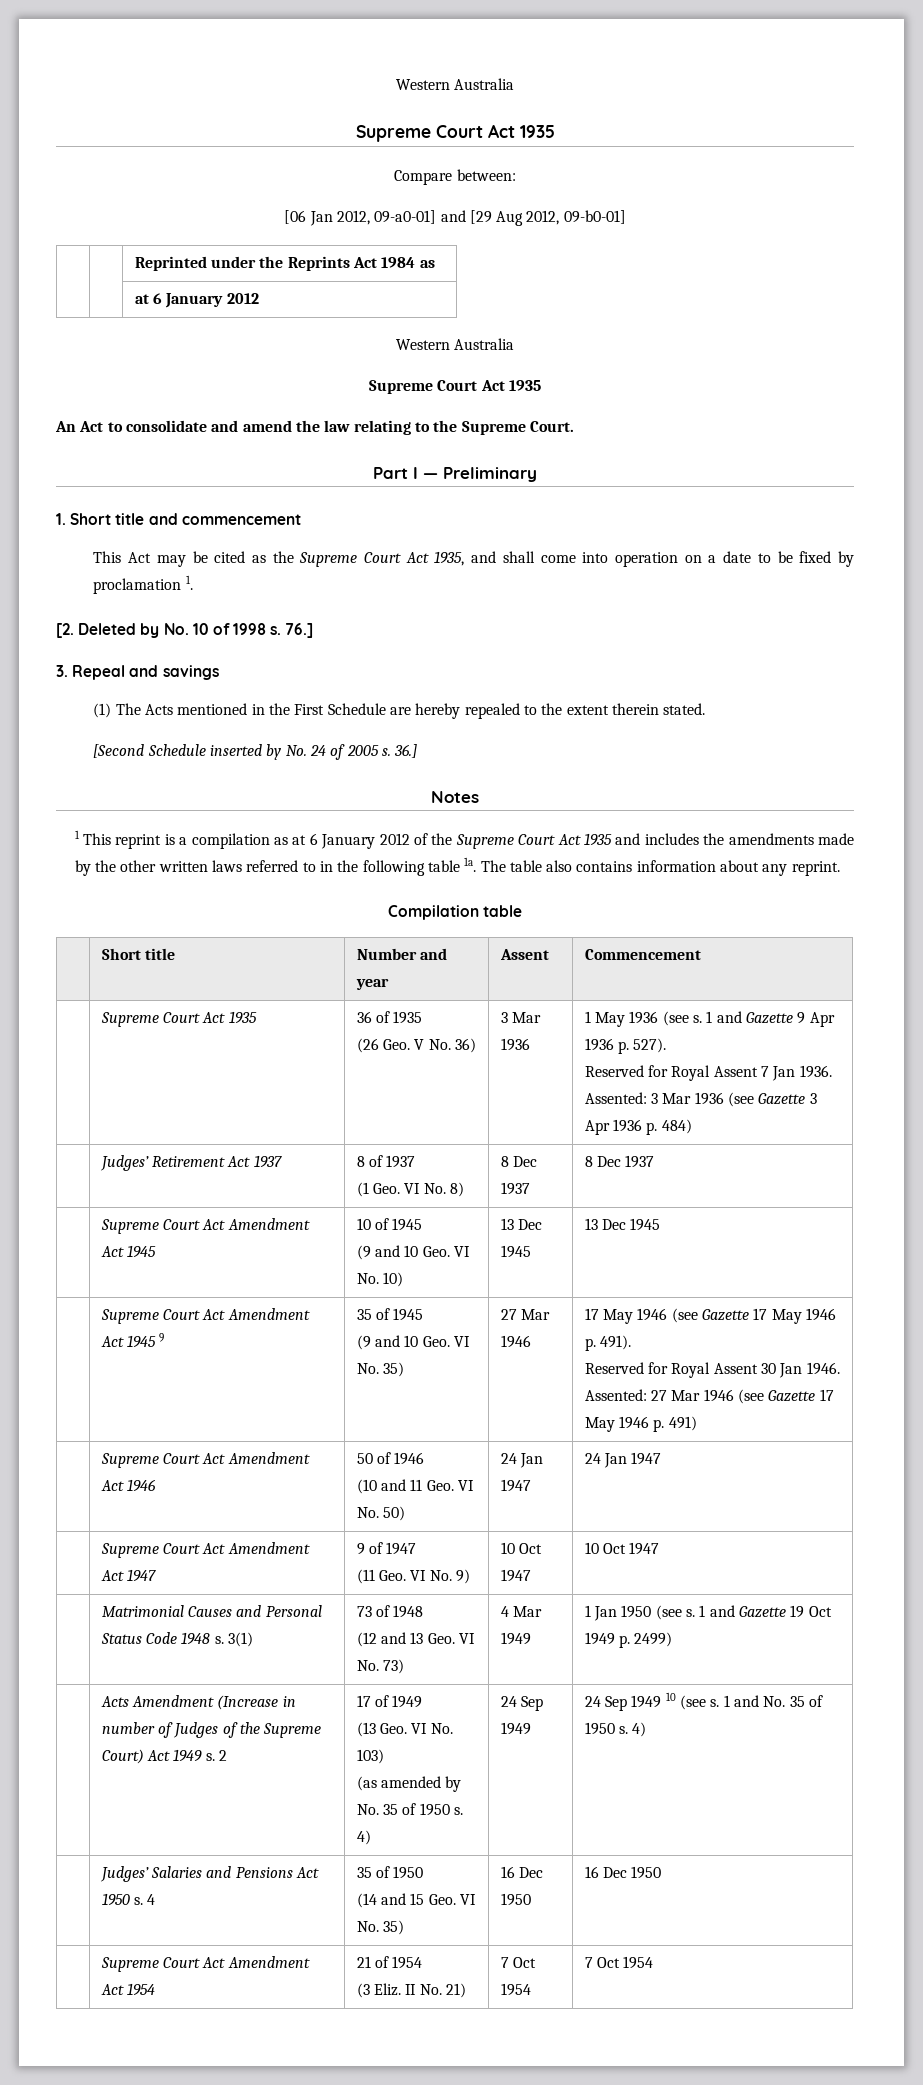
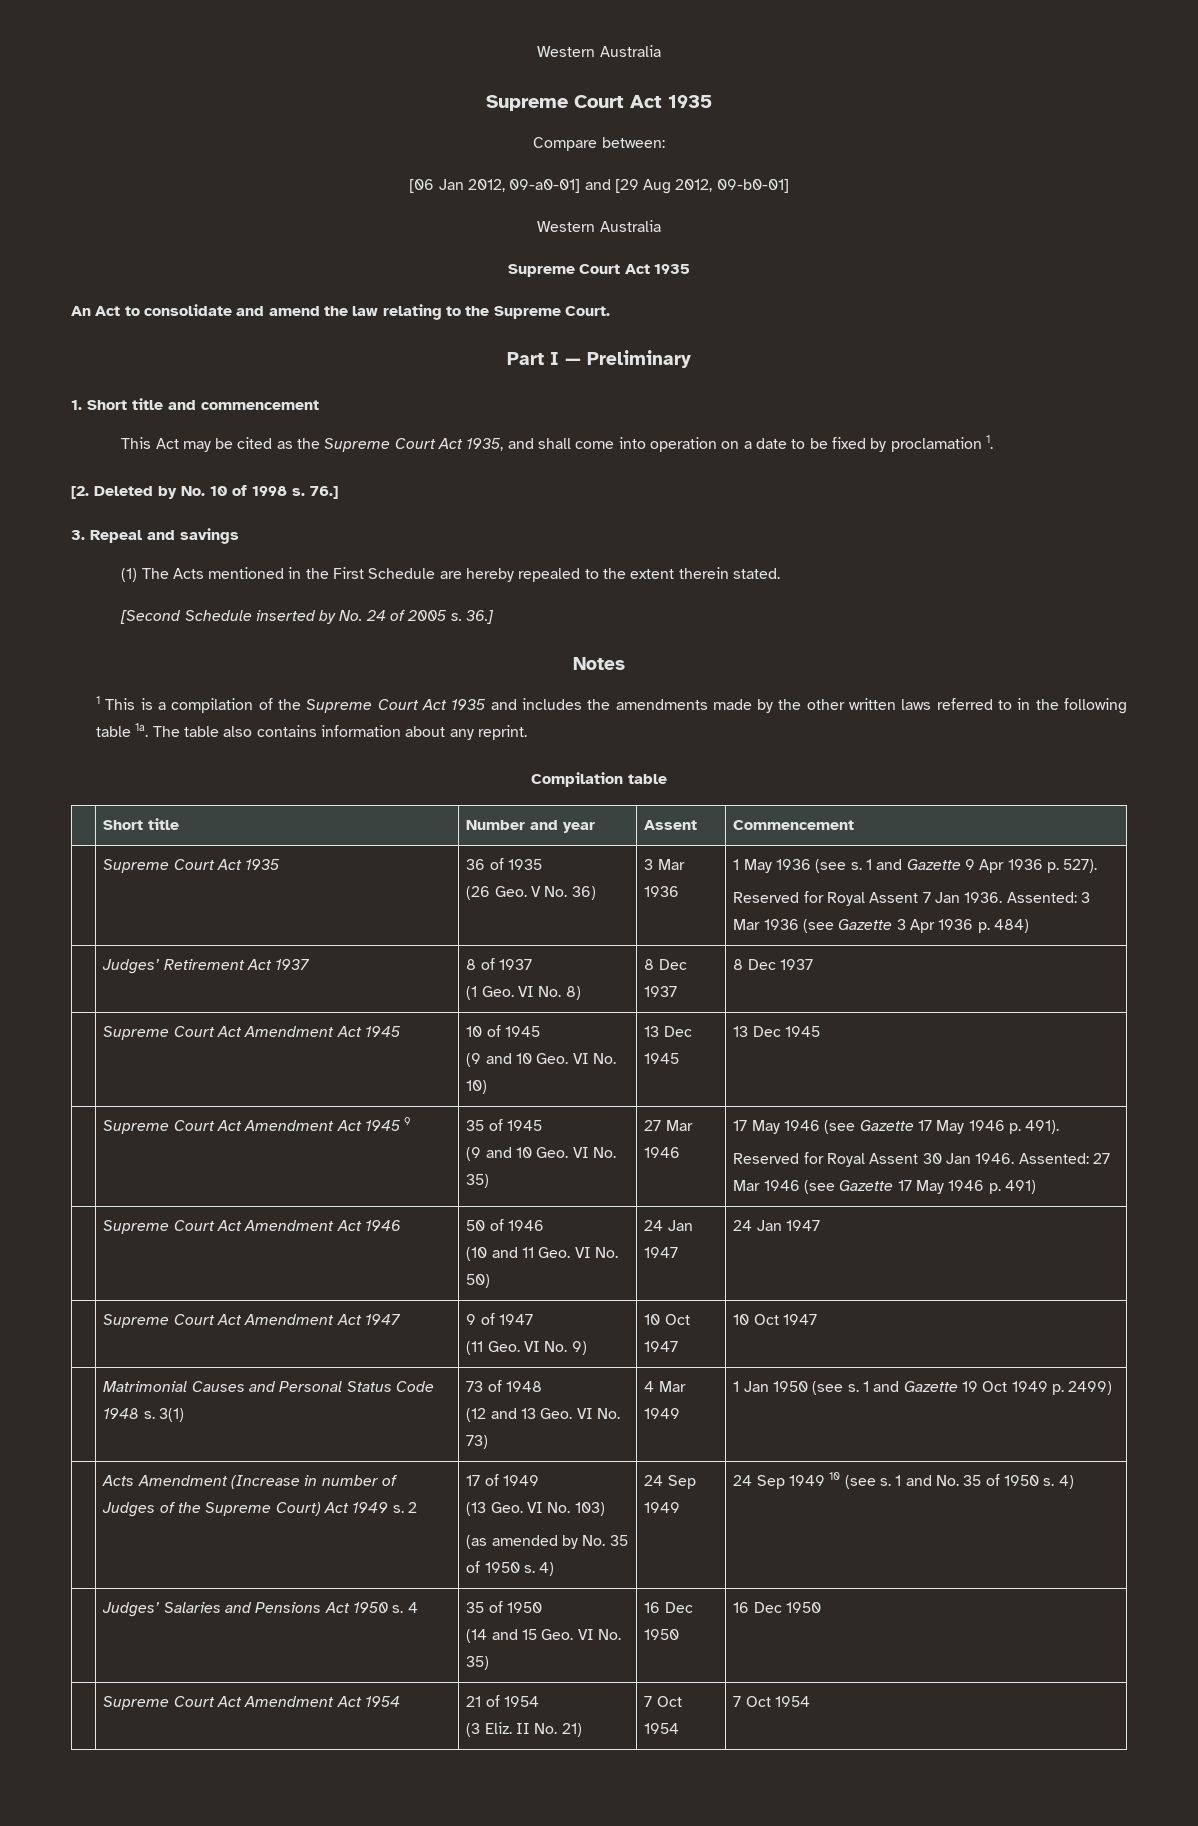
- | | Reprinted under the Reprints Act 1984 as
- | | at 6 January 2012
- 1 This reprint is a compilation as at 6 January 2012 of the Supreme Court Act 1935 and includes the amendments made by the other written laws referred to in the following table 1a.
+ 1 This is a compilation of the Supreme Court Act 1935 and includes the amendments made by the other written laws referred to in the following table 1a.

